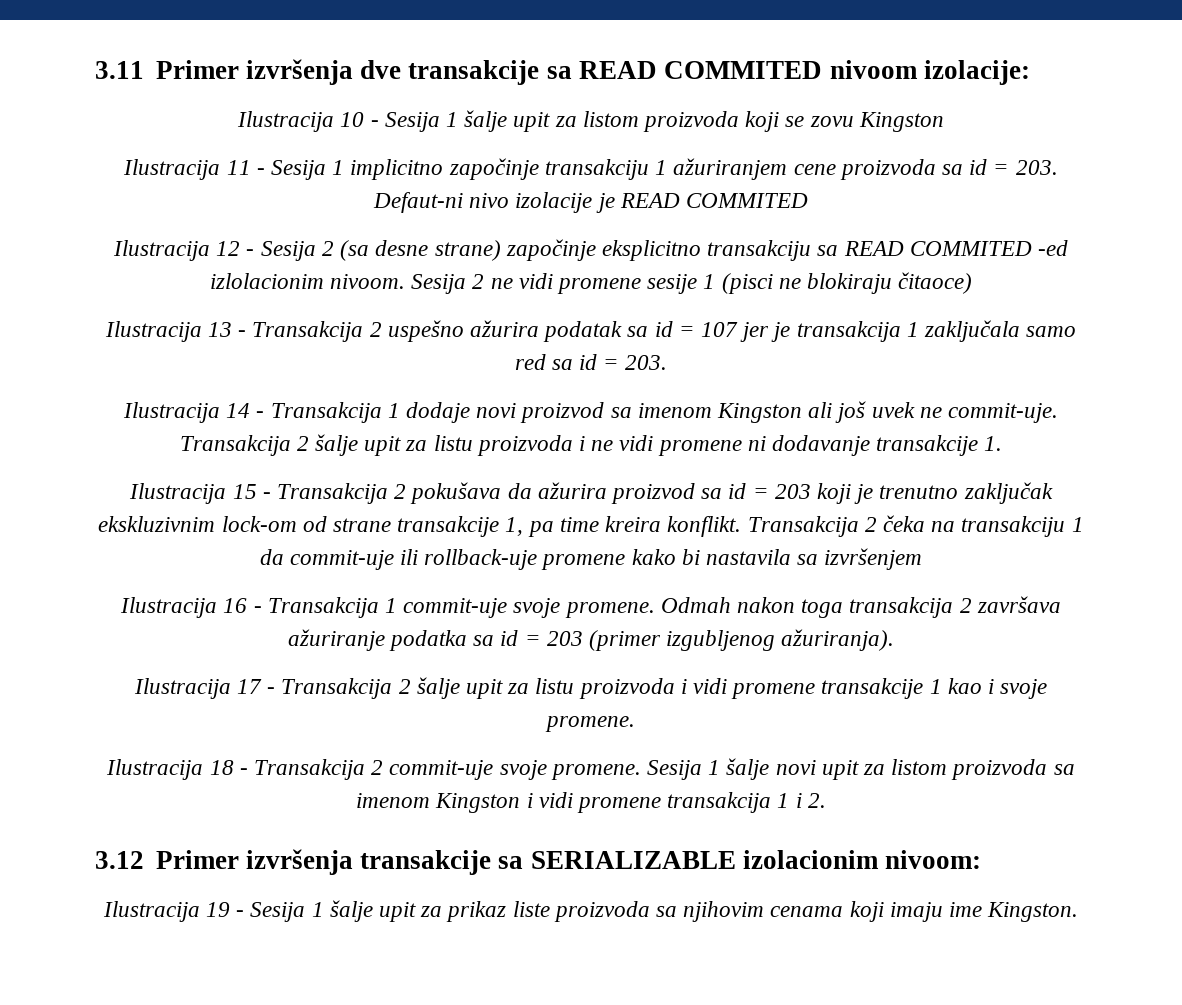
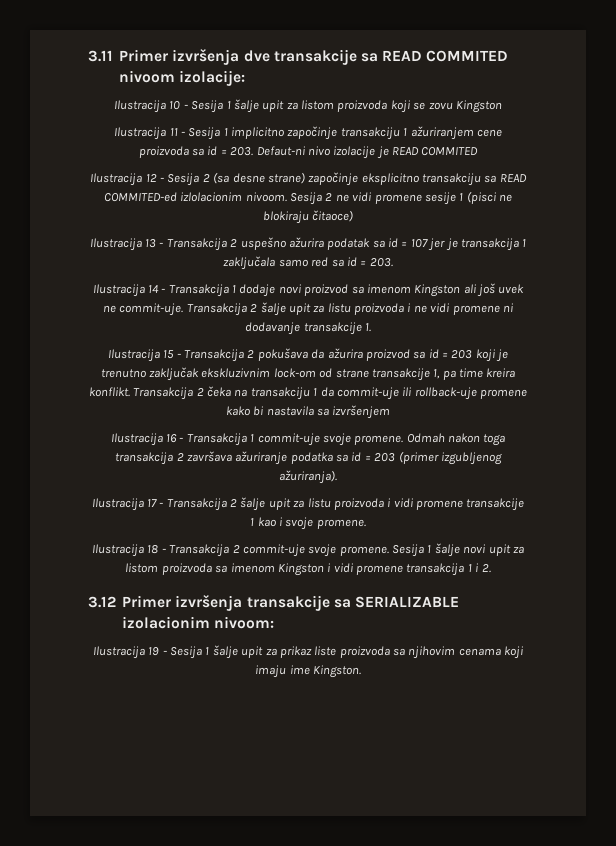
- Ilustracija 12 - Sesija 2 (sa desne strane) započinje eksplicitno transakciju sa READ COMMITED -ed izlolacionim nivoom.
+ Ilustracija 12 - Sesija 2 (sa desne strane) započinje eksplicitno transakciju sa READ COMMITED-ed izlolacionim nivoom.

